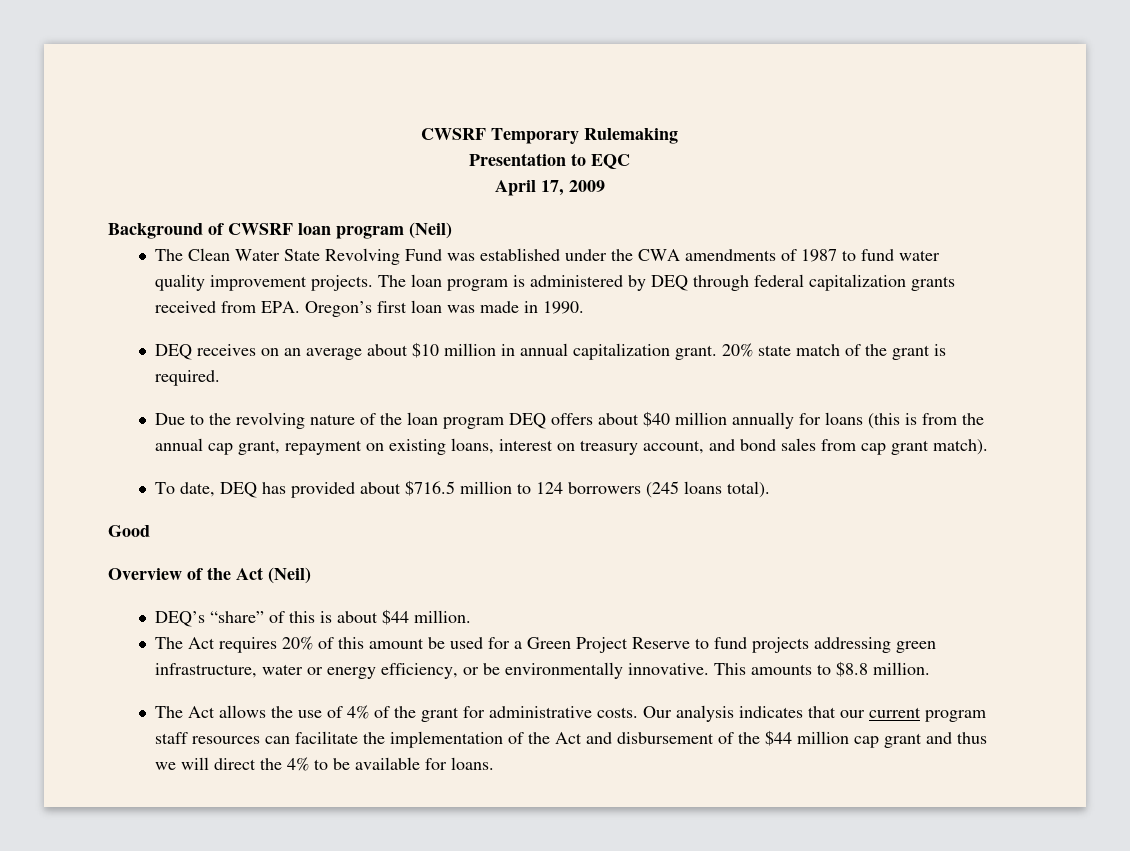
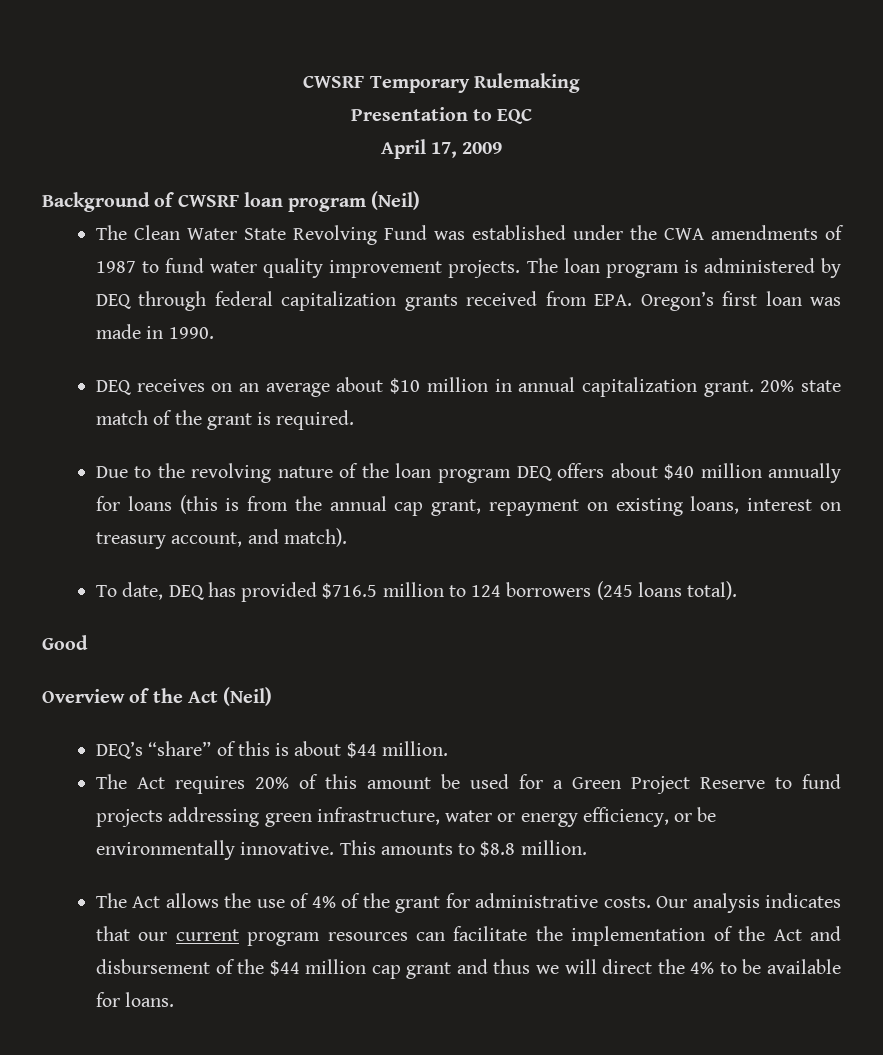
- Due to the revolving nature of the loan program DEQ offers about $40 million annually for loans (this is from the annual cap grant, repayment on existing loans, interest on treasury account, and bond sales from cap grant match).
+ Due to the revolving nature of the loan program DEQ offers about $40 million annually for loans (this is from the annual cap grant, repayment on existing loans, interest on treasury account, and match).
- To date, DEQ has provided about $716.5 million to 124 borrowers (245 loans total).
+ To date, DEQ has provided $716.5 million to 124 borrowers (245 loans total).
- Our analysis indicates that our current program staff resources can facilitate the implementation of the Act and disbursement of the $44 million cap grant and thus we will direct the 4% to be available for loans.
+ Our analysis indicates that our current program resources can facilitate the implementation of the Act and disbursement of the $44 million cap grant and thus we will direct the 4% to be available for loans.

